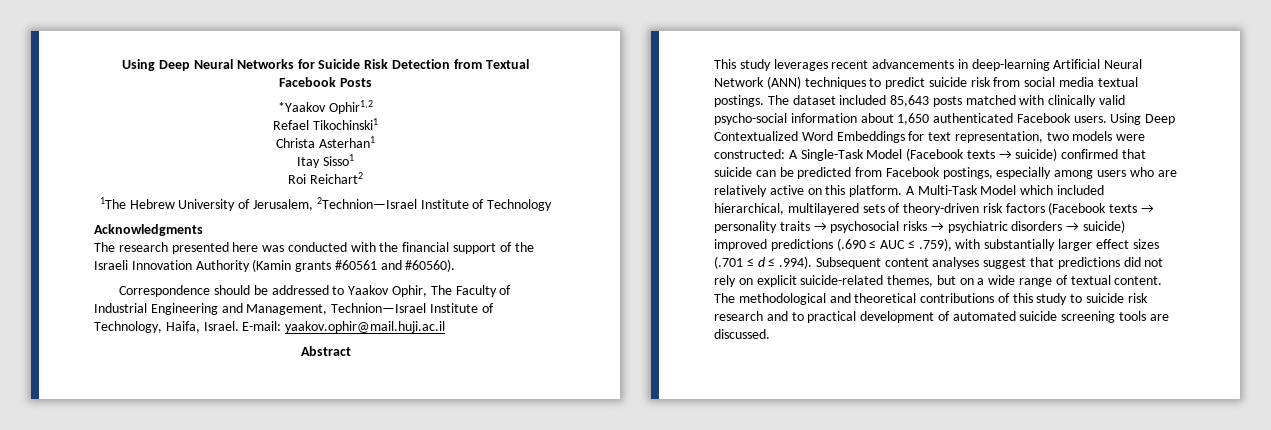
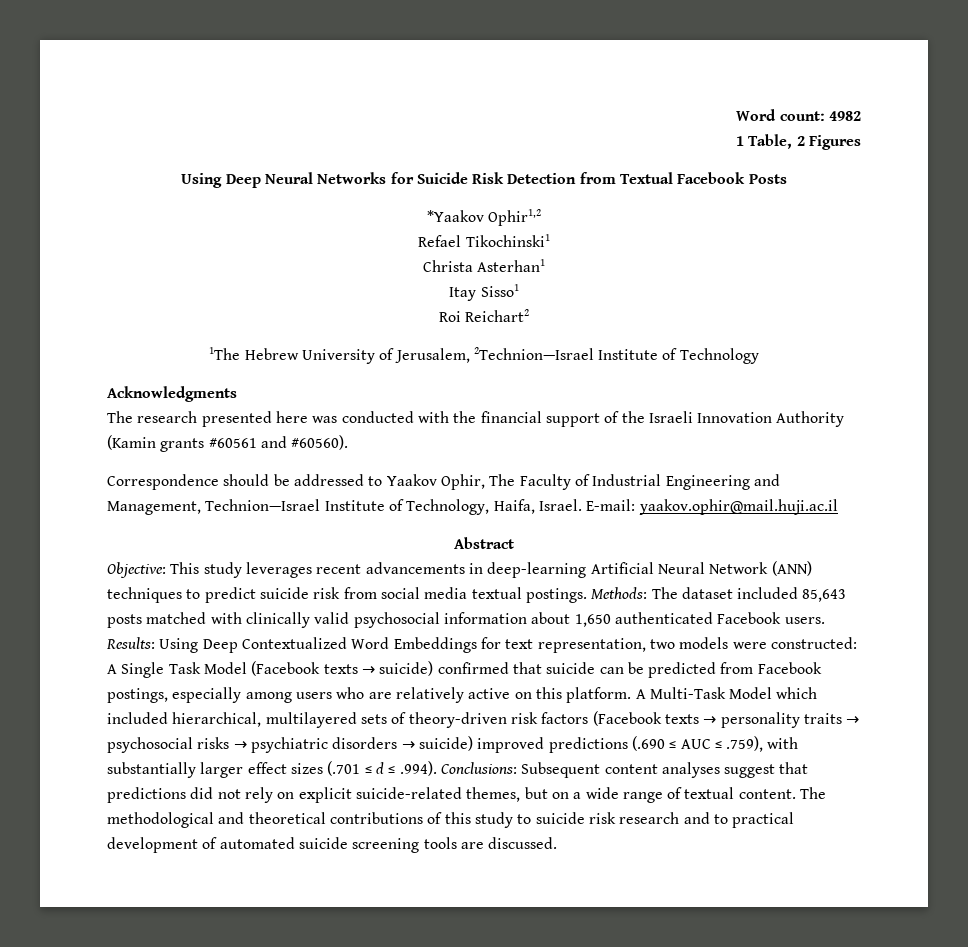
+ Word count: 4982
+ 1 Table, 2 Figures
- This study leverages recent advancements in deep-learning Artificial Neural Network (ANN) techniques to predict suicide risk from social media textual postings.
+ Objective: This study leverages recent advancements in deep-learning Artificial Neural Network (ANN) techniques to predict suicide risk from social media textual postings.
- The dataset included 85,643 posts matched with clinically valid psycho-social information about 1,650 authenticated Facebook users.
+ Methods: The dataset included 85,643 posts matched with clinically valid psychosocial information about 1,650 authenticated Facebook users.
- Using Deep Contextualized Word Embeddings for text representation, two models were constructed: A Single-Task Model (Facebook texts → suicide) confirmed that suicide can be predicted from Facebook postings, especially among users who are relatively active on this platform.
+ Results: Using Deep Contextualized Word Embeddings for text representation, two models were constructed: A Single Task Model (Facebook texts → suicide) confirmed that suicide can be predicted from Facebook postings, especially among users who are relatively active on this platform.
- A Multi-Task Model which included hierarchical, multilayered sets of theory-driven risk factors (Facebook texts → personality traits → psychosocial risks → psychiatric disorders → suicide) improved predictions (.690 ≤ AUC ≤ .759), with substantially larger effect sizes (.701 ≤ d ≤ .994). Subsequent content analyses suggest that predictions did not rely on explicit suicide-related themes, but on a wide range of textual content.
+ A Multi-Task Model which included hierarchical, multilayered sets of theory-driven risk factors (Facebook texts → personality traits → psychosocial risks → psychiatric disorders → suicide) improved predictions (.690 ≤ AUC ≤ .759), with substantially larger effect sizes (.701 ≤ d ≤ .994). Conclusions: Subsequent content analyses suggest that predictions did not rely on explicit suicide-related themes, but on a wide range of textual content.

